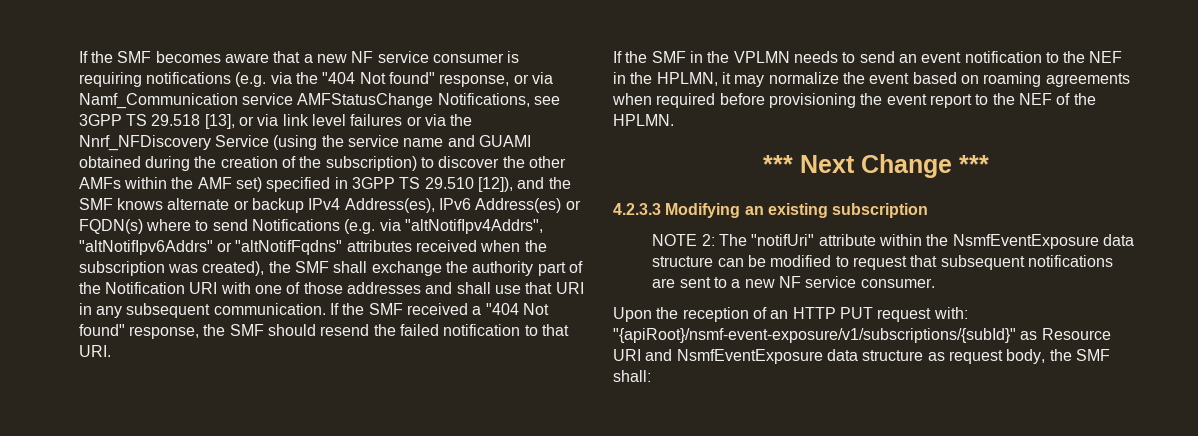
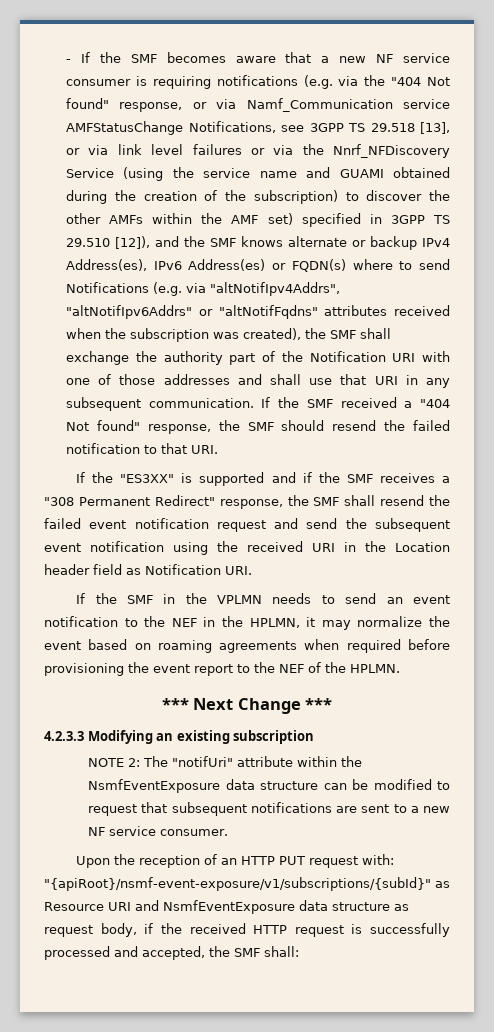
- If the SMF becomes aware that a new NF service consumer is requiring notifications (e.g. via the "404 Not found" response, or via Namf_Communication service AMFStatusChange Notifications, see 3GPP TS 29.518 [13], or via link level failures or via the Nnrf_NFDiscovery Service (using the service name and GUAMI obtained during the creation of the subscription) to discover the other AMFs within the AMF set) specified in 3GPP TS 29.510 [12]), and the SMF knows alternate or backup IPv4 Address(es), IPv6 Address(es) or FQDN(s) where to send Notifications (e.g. via "altNotifIpv4Addrs", "altNotifIpv6Addrs" or "altNotifFqdns" attributes received when the subscription was created), the SMF shall exchange the authority part of the Notification URI with one of those addresses and shall use that URI in any subsequent communication.
+ - If the SMF becomes aware that a new NF service consumer is requiring notifications (e.g. via the "404 Not found" response, or via Namf_Communication service AMFStatusChange Notifications, see 3GPP TS 29.518 [13], or via link level failures or via the Nnrf_NFDiscovery Service (using the service name and GUAMI obtained during the creation of the subscription) to discover the other AMFs within the AMF set) specified in 3GPP TS 29.510 [12]), and the SMF knows alternate or backup IPv4 Address(es), IPv6 Address(es) or FQDN(s) where to send Notifications (e.g. via "altNotifIpv4Addrs", "altNotifIpv6Addrs" or "altNotifFqdns" attributes received when the subscription was created), the SMF shall exchange the authority part of the Notification URI with one of those addresses and shall use that URI in any subsequent communication.
+ If the "ES3XX" is supported and if the SMF receives a "308 Permanent Redirect" response, the SMF shall resend the failed event notification request and send the subsequent event notification using the received URI in the Location header field as Notification URI.
- Upon the reception of an HTTP PUT request with: "{apiRoot}/nsmf-event-exposure/v1/subscriptions/{subId}" as Resource URI and NsmfEventExposure data structure as request body, the SMF shall:
+ Upon the reception of an HTTP PUT request with: "{apiRoot}/nsmf-event-exposure/v1/subscriptions/{subId}" as Resource URI and NsmfEventExposure data structure as request body, if the received HTTP request is successfully processed and accepted, the SMF shall:

